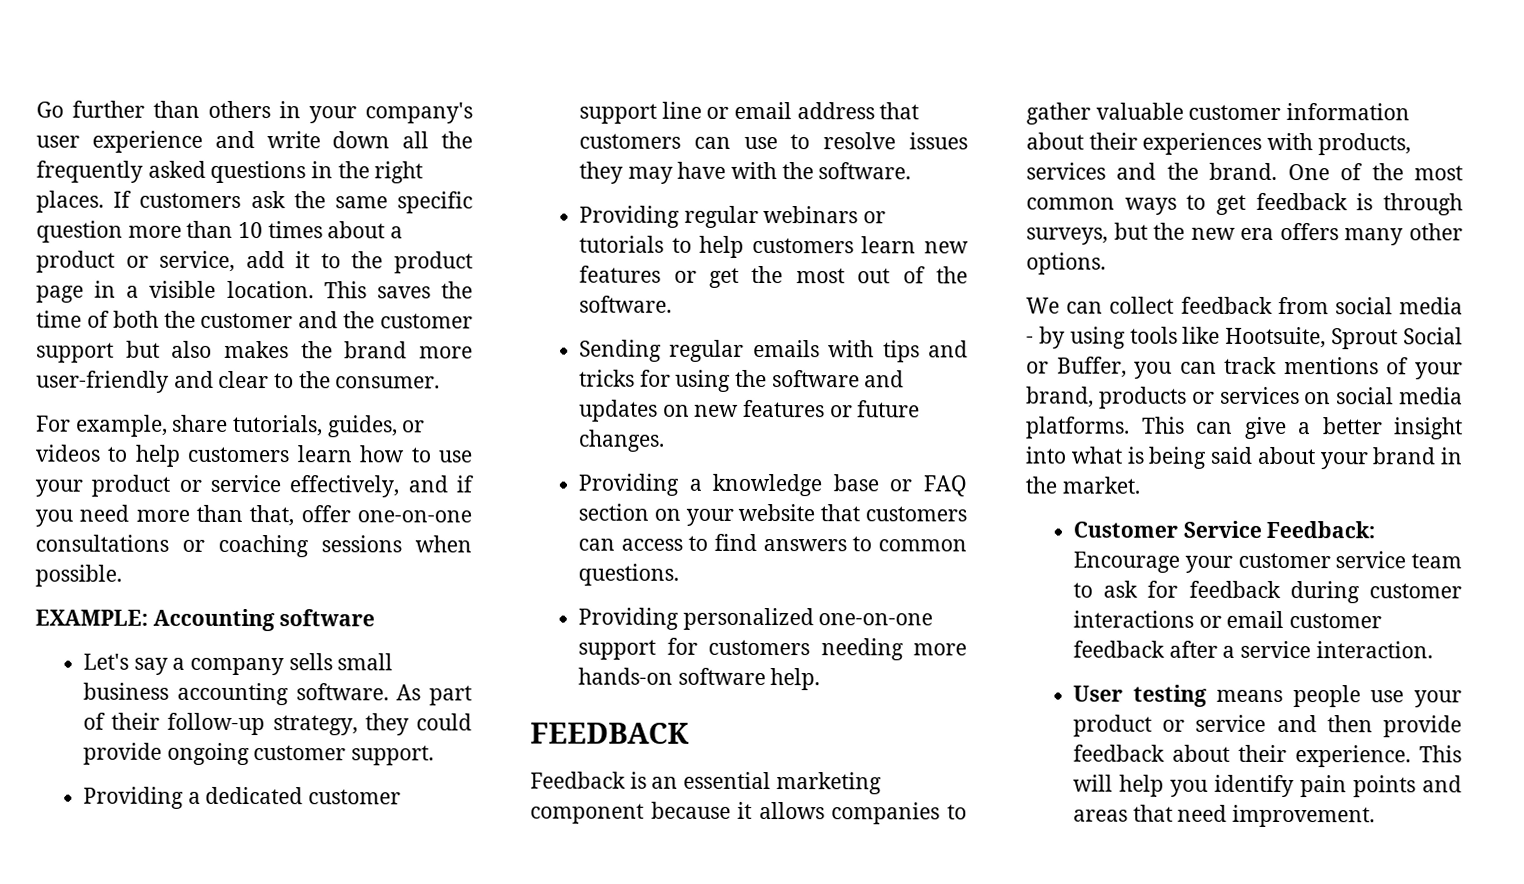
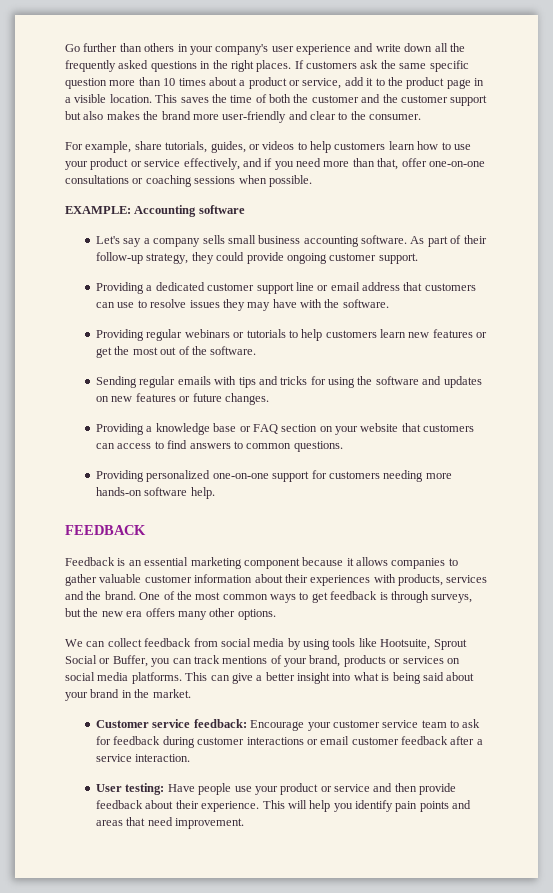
- We can collect feedback from social media - by using tools like Hootsuite, Sprout Social or Buffer, you can track mentions of your brand, products or services on social media platforms.
+ We can collect feedback from social media by using tools like Hootsuite, Sprout Social or Buffer, you can track mentions of your brand, products or services on social media platforms.
- Customer Service Feedback: Encourage your customer service team to ask for feedback during customer interactions or email customer feedback after a service interaction.
+ Customer service feedback: Encourage your customer service team to ask for feedback during customer interactions or email customer feedback after a service interaction.
- User testing means people use your product or service and then provide feedback about their experience.
+ User testing: Have people use your product or service and then provide feedback about their experience.

